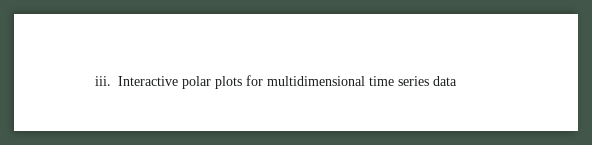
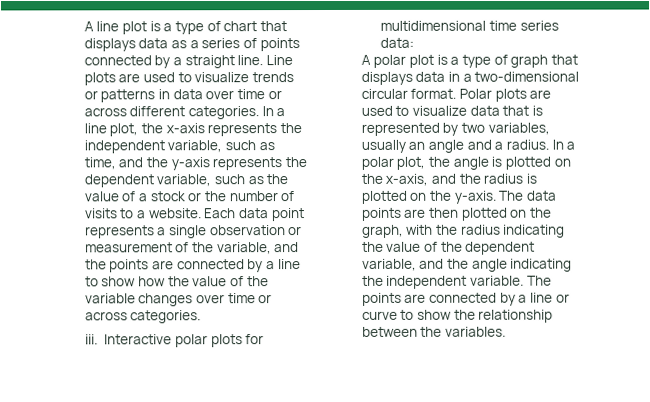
+ A line plot is a type of chart that displays data as a series of points connected by a straight line. Line plots are used to visualize trends or patterns in data over time or across different categories. In a line plot, the x-axis represents the independent variable, such as time, and the y-axis represents the dependent variable, such as the value of a stock or the number of visits to a website. Each data point represents a single observation or measurement of the variable, and the points are connected by a line to show how the value of the variable changes over time or across categories.
- Interactive polar plots for multidimensional time series data
+ Interactive polar plots for multidimensional time series data:
+ A polar plot is a type of graph that displays data in a two-dimensional circular format. Polar plots are used to visualize data that is represented by two variables, usually an angle and a radius. In a polar plot, the angle is plotted on the x-axis, and the radius is plotted on the y-axis. The data points are then plotted on the graph, with the radius indicating the value of the dependent variable, and the angle indicating the independent variable. The points are connected by a line or curve to show the relationship between the variables.

